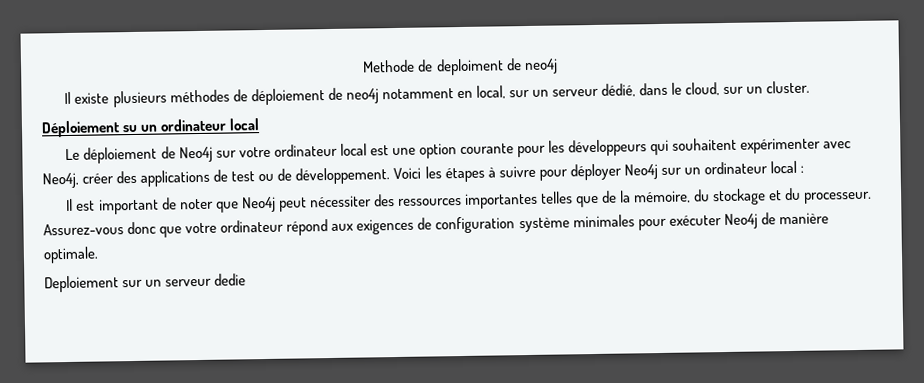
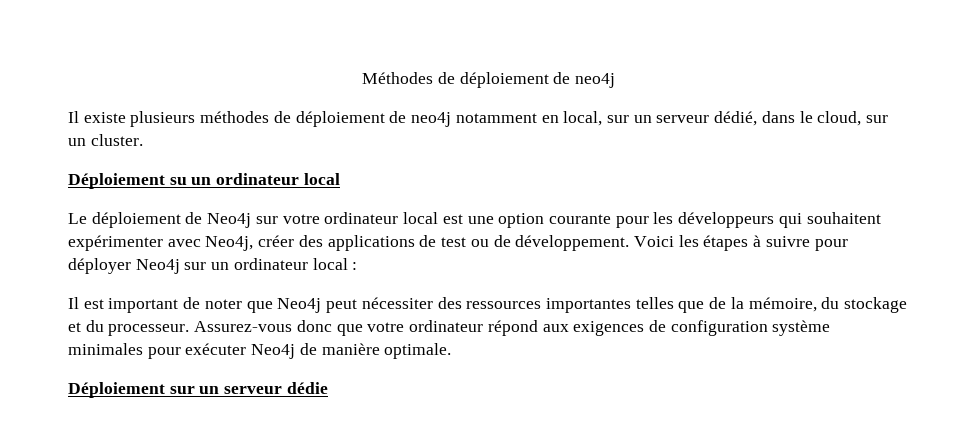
- Methode de deploiment de neo4j
+ Méthodes de déploiement de neo4j
- Deploiement sur un serveur dedie
+ Déploiement sur un serveur dédie

